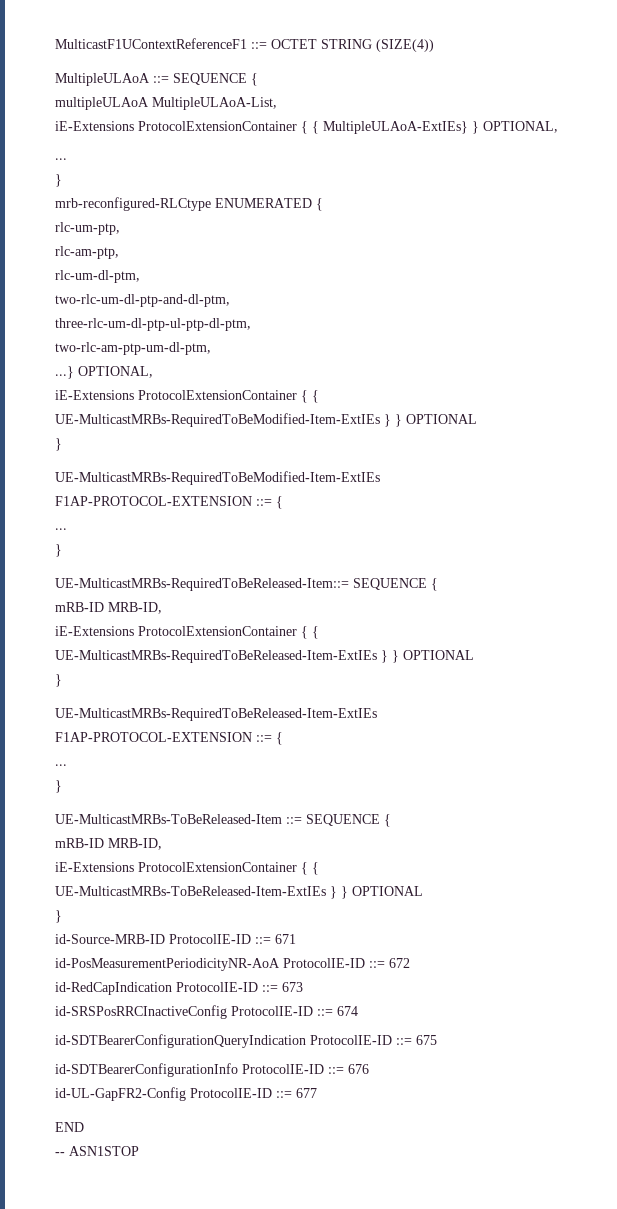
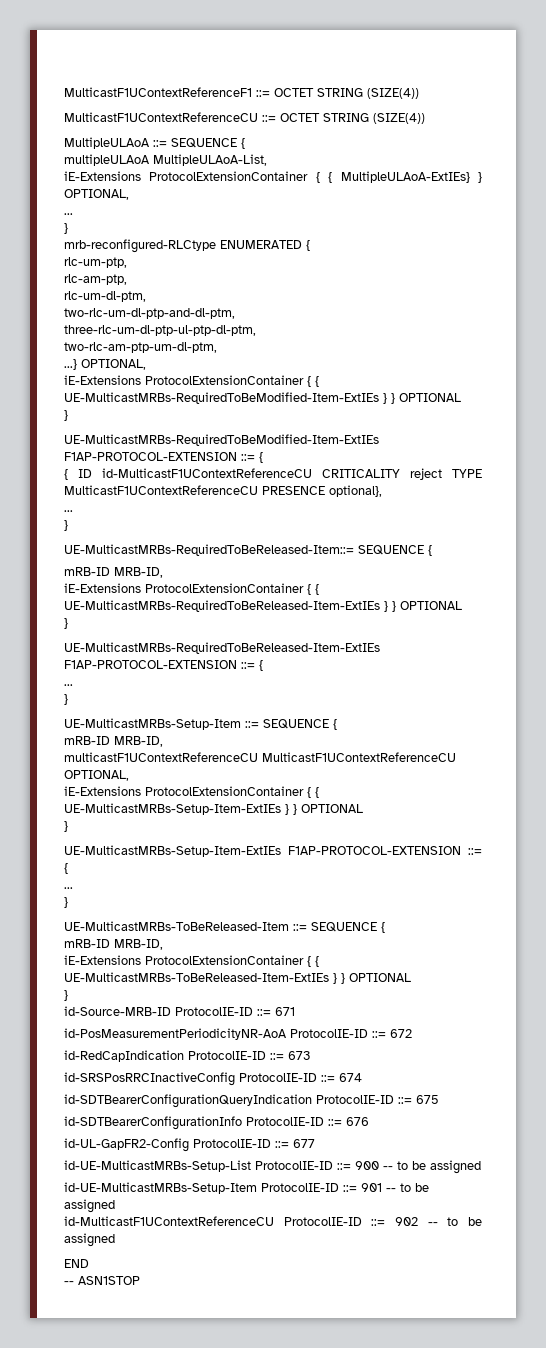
+ MulticastF1UContextReferenceCU ::= OCTET STRING (SIZE(4))
+ { ID id-MulticastF1UContextReferenceCU CRITICALITY reject TYPE MulticastF1UContextReferenceCU PRESENCE optional},
+ UE-MulticastMRBs-Setup-Item ::= SEQUENCE {
+ mRB-ID MRB-ID,
+ multicastF1UContextReferenceCU MulticastF1UContextReferenceCU OPTIONAL,
+ iE-Extensions ProtocolExtensionContainer { { UE-MulticastMRBs-Setup-Item-ExtIEs } } OPTIONAL
+ }
+ UE-MulticastMRBs-Setup-Item-ExtIEs F1AP-PROTOCOL-EXTENSION ::= {
+ ...
+ }
+ id-UE-MulticastMRBs-Setup-List ProtocolIE-ID ::= 900 -- to be assigned
+ id-UE-MulticastMRBs-Setup-Item ProtocolIE-ID ::= 901 -- to be assigned
+ id-MulticastF1UContextReferenceCU ProtocolIE-ID ::= 902 -- to be assigned

